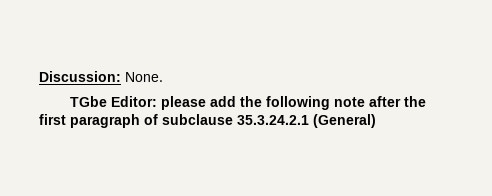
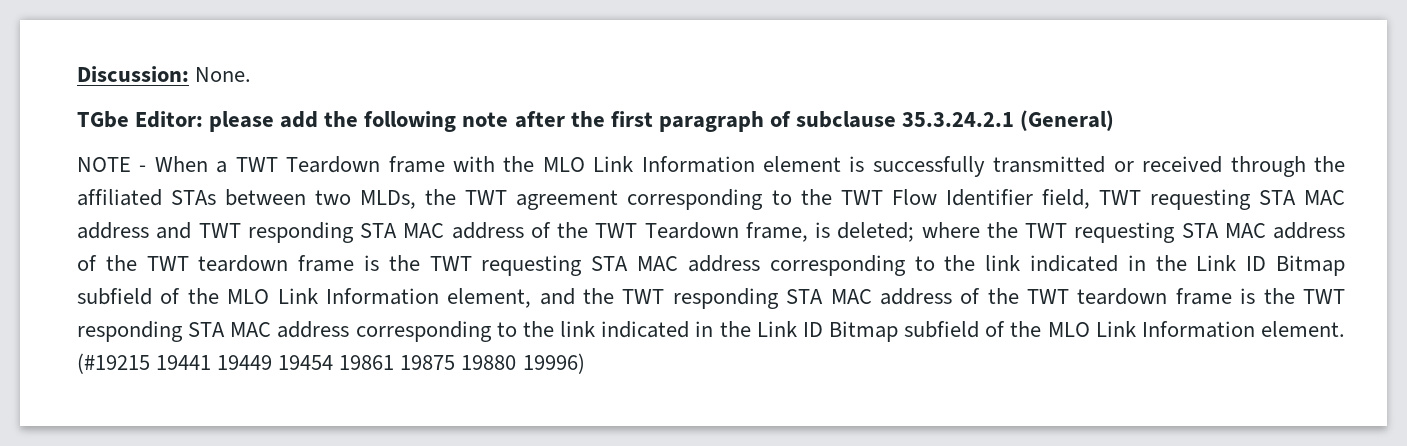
+ NOTE - When a TWT Teardown frame with the MLO Link Information element is successfully transmitted or received through the affiliated STAs between two MLDs, the TWT agreement corresponding to the TWT Flow Identifier field, TWT requesting STA MAC address and TWT responding STA MAC address of the TWT Teardown frame, is deleted; where the TWT requesting STA MAC address of the TWT teardown frame is the TWT requesting STA MAC address corresponding to the link indicated in the Link ID Bitmap subfield of the MLO Link Information element, and the TWT responding STA MAC address of the TWT teardown frame is the TWT responding STA MAC address corresponding to the link indicated in the Link ID Bitmap subfield of the MLO Link Information element. (#19215 19441 19449 19454 19861 19875 19880 19996)

